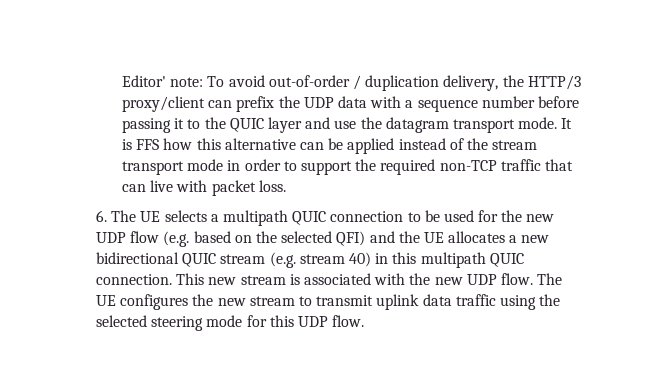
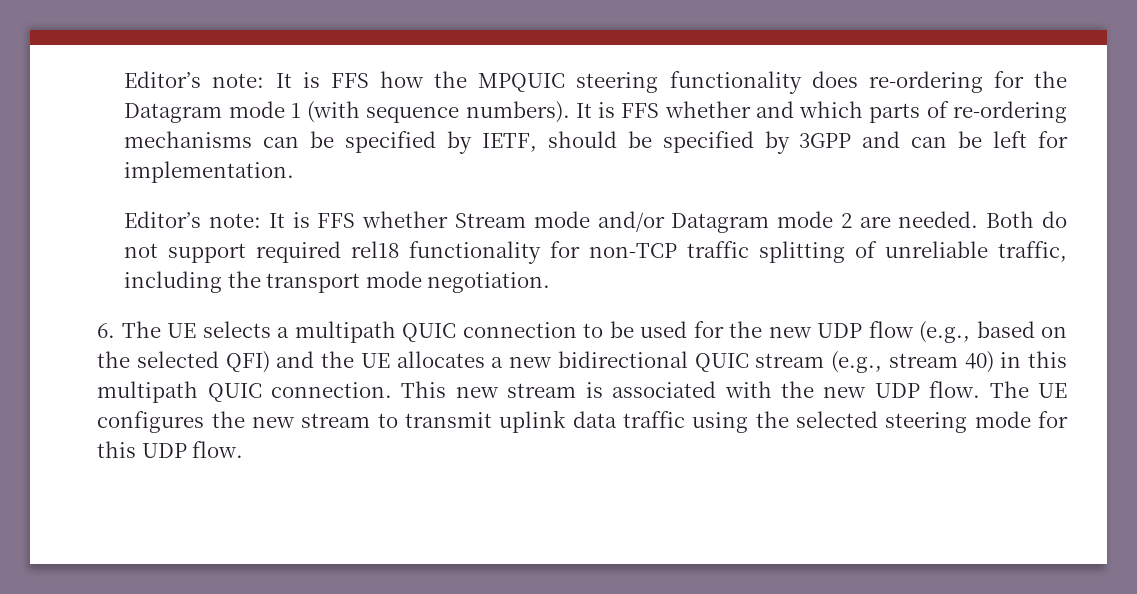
- Editor' note: To avoid out-of-order / duplication delivery, the HTTP/3 proxy/client can prefix the UDP data with a sequence number before passing it to the QUIC layer and use the datagram transport mode. It is FFS how this alternative can be applied instead of the stream transport mode in order to support the required non-TCP traffic that can live with packet loss.
+ Editor’s note: It is FFS how the MPQUIC steering functionality does re-ordering for the Datagram mode 1 (with sequence numbers). It is FFS whether and which parts of re-ordering mechanisms can be specified by IETF, should be specified by 3GPP and can be left for implementation.
+ Editor’s note: It is FFS whether Stream mode and/or Datagram mode 2 are needed. Both do not support required rel18 functionality for non-TCP traffic splitting of unreliable traffic, including the transport mode negotiation.
- 6. The UE selects a multipath QUIC connection to be used for the new UDP flow (e.g. based on the selected QFI) and the UE allocates a new bidirectional QUIC stream (e.g. stream 40) in this multipath QUIC connection.
+ 6. The UE selects a multipath QUIC connection to be used for the new UDP flow (e.g., based on the selected QFI) and the UE allocates a new bidirectional QUIC stream (e.g., stream 40) in this multipath QUIC connection.

